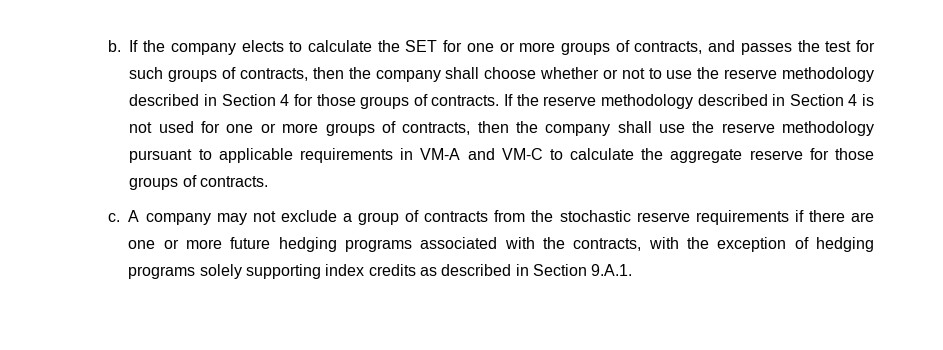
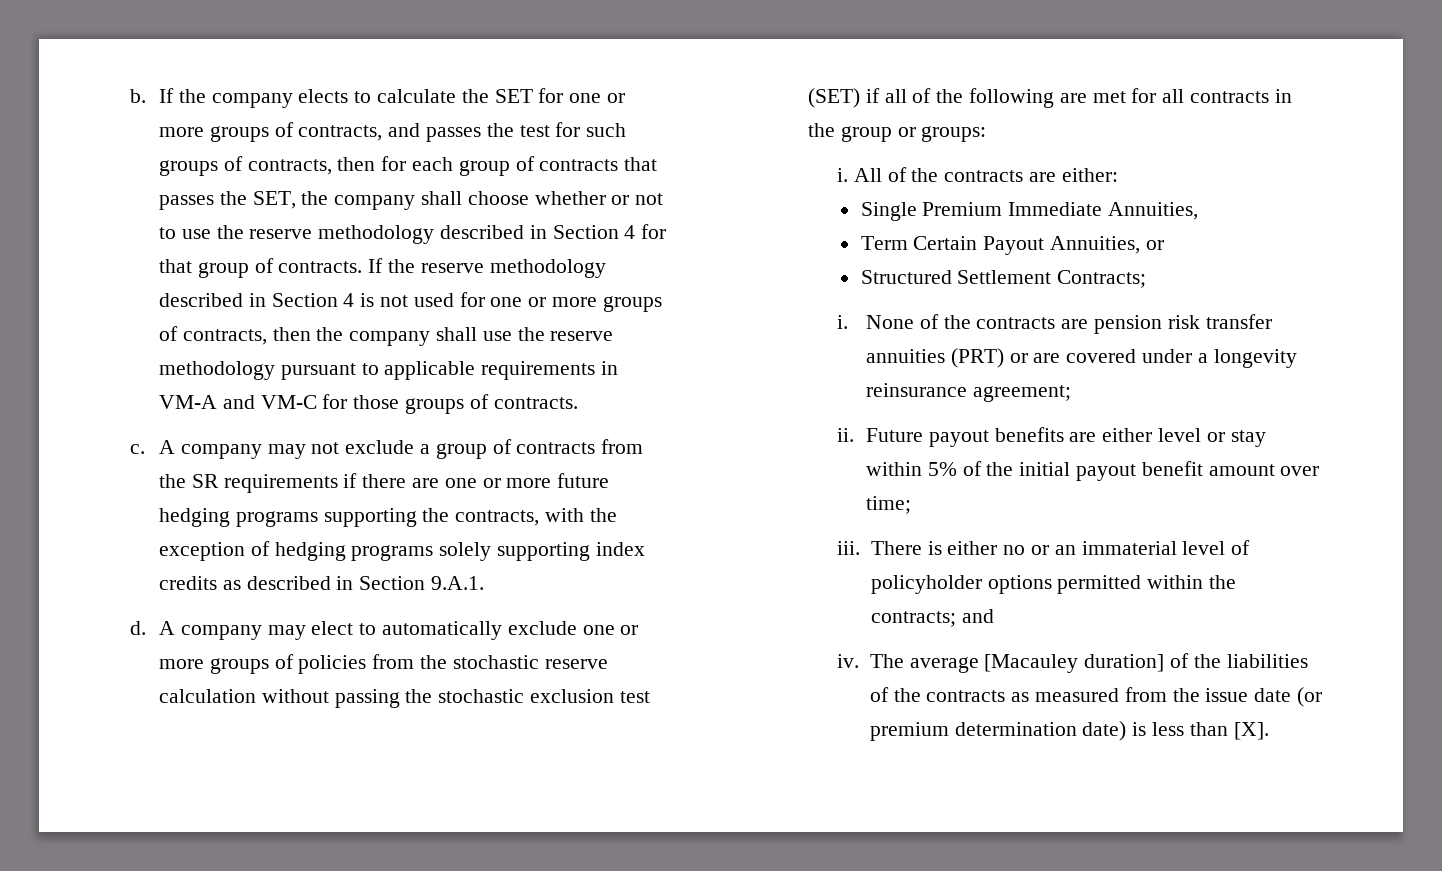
- If the company elects to calculate the SET for one or more groups of contracts, and passes the test for such groups of contracts, then the company shall choose whether or not to use the reserve methodology described in Section 4 for those groups of contracts.
+ If the company elects to calculate the SET for one or more groups of contracts, and passes the test for such groups of contracts, then for each group of contracts that passes the SET, the company shall choose whether or not to use the reserve methodology described in Section 4 for that group of contracts.
- If the reserve methodology described in Section 4 is not used for one or more groups of contracts, then the company shall use the reserve methodology pursuant to applicable requirements in VM-A and VM-C to calculate the aggregate reserve for those groups of contracts.
+ If the reserve methodology described in Section 4 is not used for one or more groups of contracts, then the company shall use the reserve methodology pursuant to applicable requirements in VM-A and VM-C for those groups of contracts.
- A company may not exclude a group of contracts from the stochastic reserve requirements if there are one or more future hedging programs associated with the contracts, with the exception of hedging programs solely supporting index credits as described in Section 9.A.1.
+ A company may not exclude a group of contracts from the SR requirements if there are one or more future hedging programs supporting the contracts, with the exception of hedging programs solely supporting index credits as described in Section 9.A.1.
+ d. A company may elect to automatically exclude one or more groups of policies from the stochastic reserve calculation without passing the stochastic exclusion test (SET) if all of the following are met for all contracts in the group or groups:
+ i. All of the contracts are either:
+ Single Premium Immediate Annuities,
+ Term Certain Payout Annuities, or
+ Structured Settlement Contracts;
+ i. None of the contracts are pension risk transfer annuities (PRT) or are covered under a longevity reinsurance agreement;
+ ii. Future payout benefits are either level or stay within 5% of the initial payout benefit amount over time;
+ iii. There is either no or an immaterial level of policyholder options permitted within the contracts; and
+ iv. The average [Macauley duration] of the liabilities of the contracts as measured from the issue date (or premium determination date) is less than [X].

